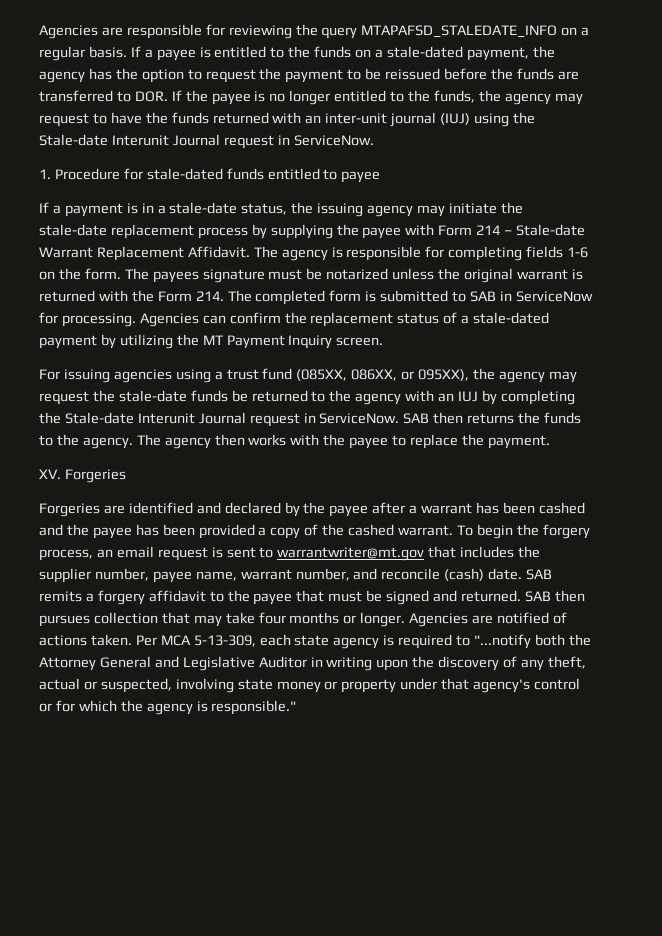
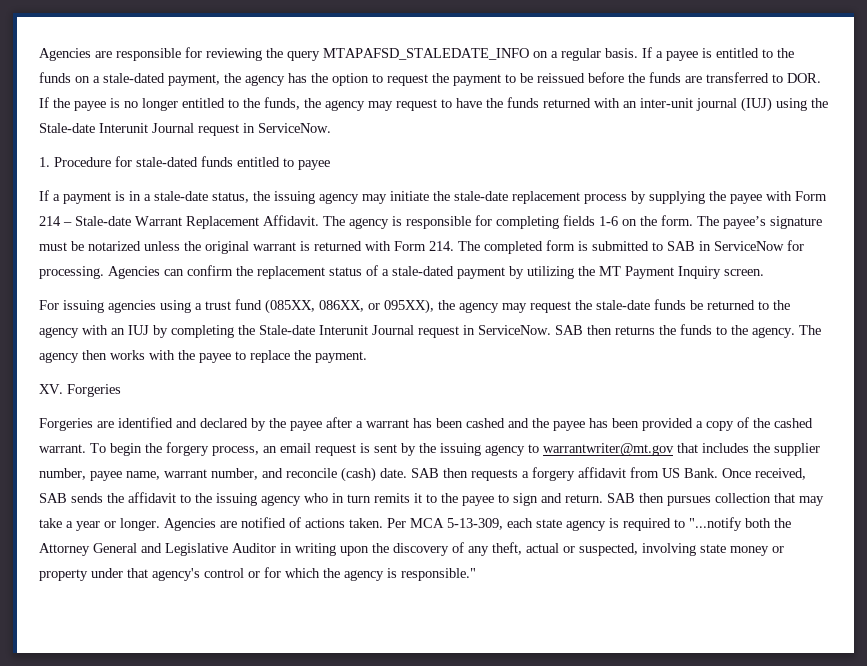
- The payees signature must be notarized unless the original warrant is returned with the Form 214. The completed form is submitted to SAB in ServiceNow for processing.
+ The payee’s signature must be notarized unless the original warrant is returned with Form 214. The completed form is submitted to SAB in ServiceNow for processing.
- To begin the forgery process, an email request is sent to warrantwriter@mt.gov that includes the supplier number, payee name, warrant number, and reconcile (cash) date.
+ To begin the forgery process, an email request is sent by the issuing agency to warrantwriter@mt.gov that includes the supplier number, payee name, warrant number, and reconcile (cash) date.
- SAB remits a forgery affidavit to the payee that must be signed and returned.
+ SAB then requests a forgery affidavit from US Bank. Once received, SAB sends the affidavit to the issuing agency who in turn remits it to the payee to sign and return.
- SAB then pursues collection that may take four months or longer.
+ SAB then pursues collection that may take a year or longer.

